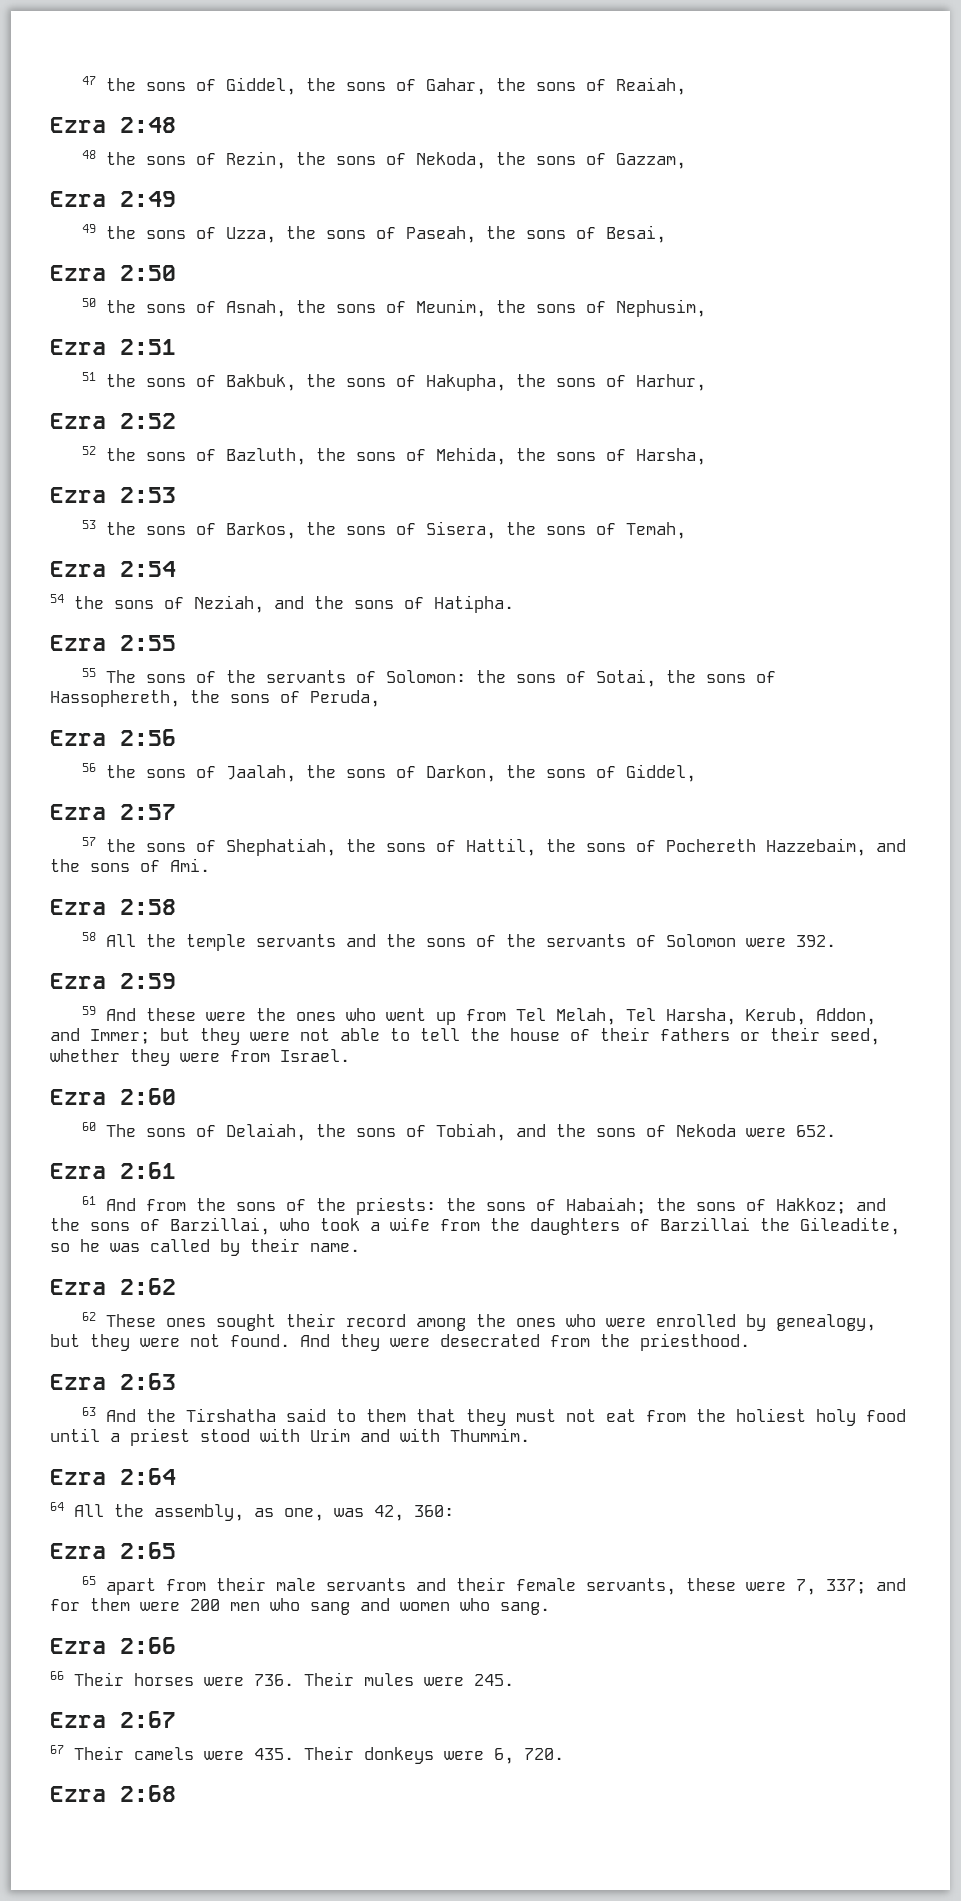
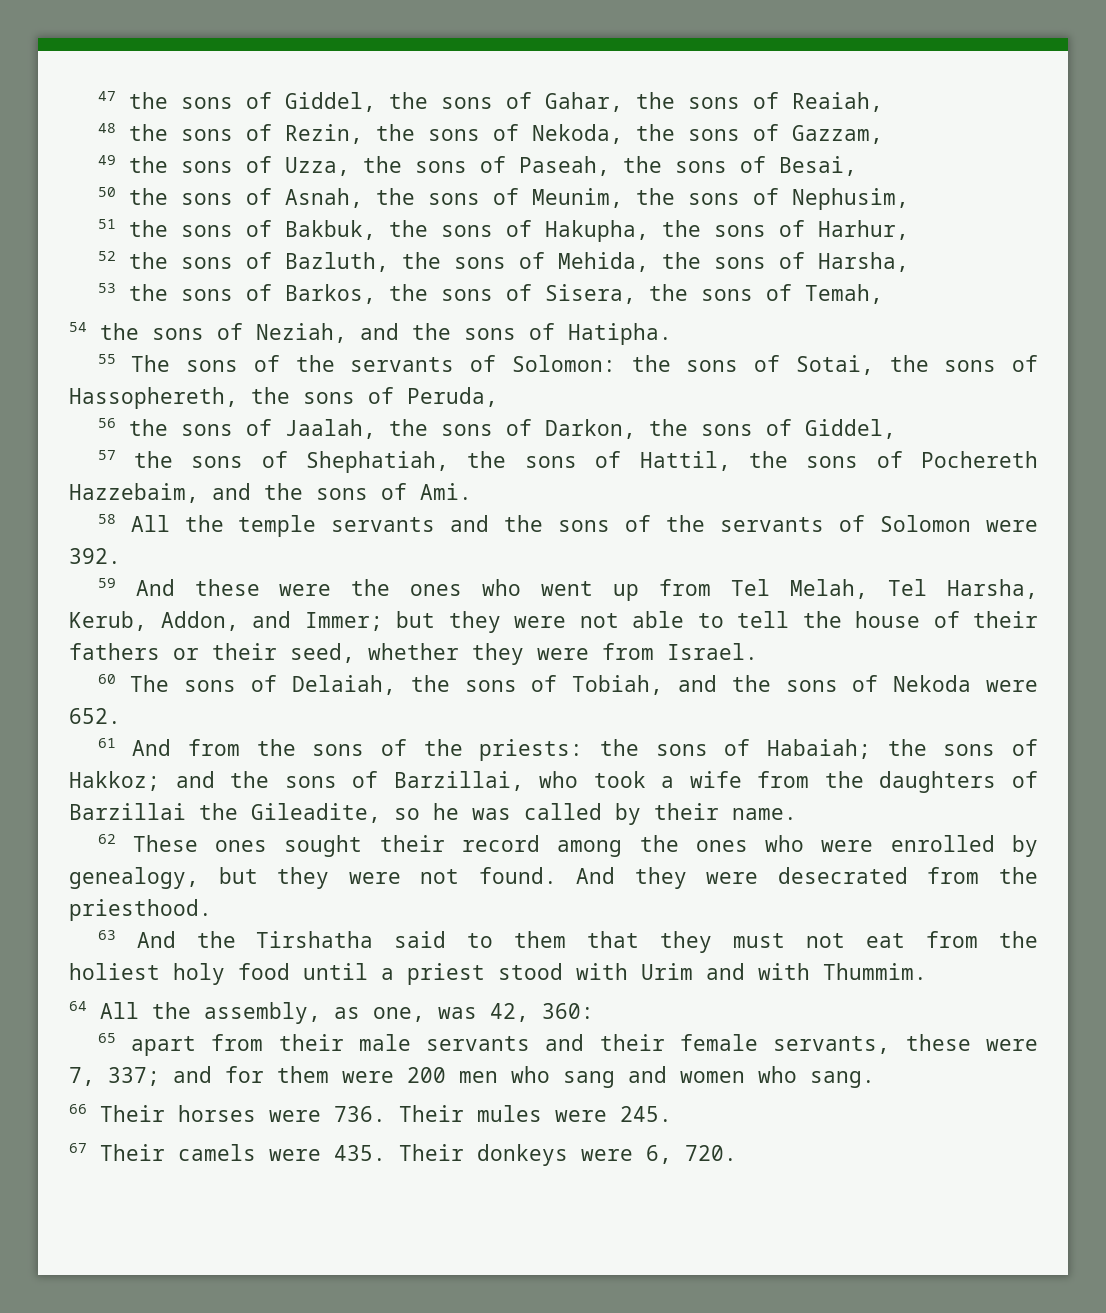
- Ezra 2:48
- Ezra 2:49
- Ezra 2:50
- Ezra 2:51
- Ezra 2:52
- Ezra 2:53
- Ezra 2:54
- Ezra 2:55
- Ezra 2:56
- Ezra 2:57
- Ezra 2:58
- Ezra 2:59
- Ezra 2:60
- Ezra 2:61
- Ezra 2:62
- Ezra 2:63
- Ezra 2:64
- Ezra 2:65
- Ezra 2:66
- Ezra 2:67
- Ezra 2:68

